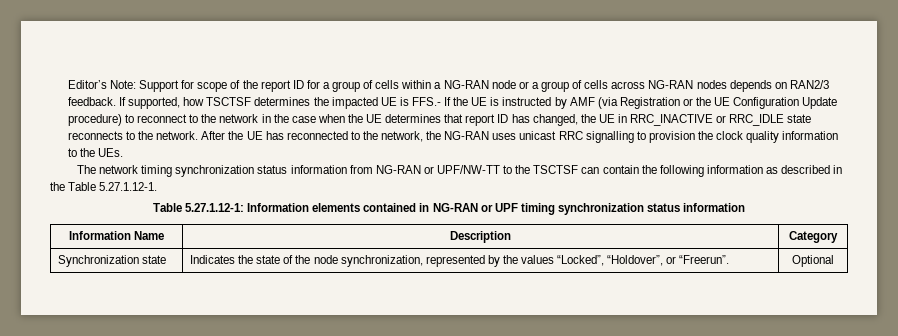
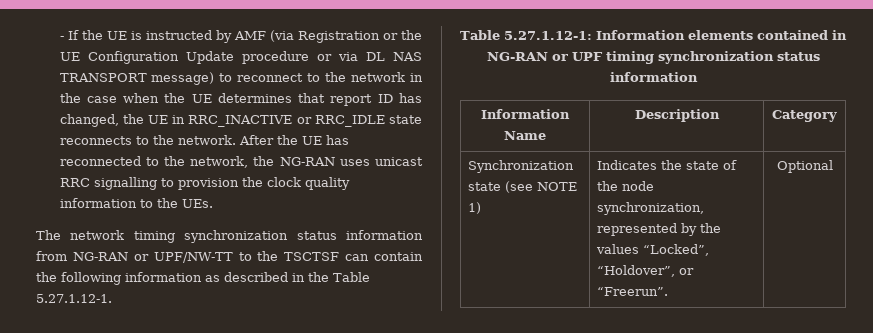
- Editor’s Note: Support for scope of the report ID for a group of cells within a NG-RAN node or a group of cells across NG-RAN nodes depends on RAN2/3 feedback. If supported, how TSCTSF determines the impacted UE is FFS.- If the UE is instructed by AMF (via Registration or the UE Configuration Update procedure) to reconnect to the network in the case when the UE determines that report ID has changed, the UE in RRC_INACTIVE or RRC_IDLE state reconnects to the network.
+ - If the UE is instructed by AMF (via Registration or the UE Configuration Update procedure or via DL NAS TRANSPORT message) to reconnect to the network in the case when the UE determines that report ID has changed, the UE in RRC_INACTIVE or RRC_IDLE state reconnects to the network.
- Synchronization state | Indicates the state of the node synchronization, represented by the values “Locked”, “Holdover”, or “Freerun”. | Optional
+ Synchronization state (see NOTE 1) | Indicates the state of the node synchronization, represented by the values “Locked”, “Holdover”, or “Freerun”. | Optional

